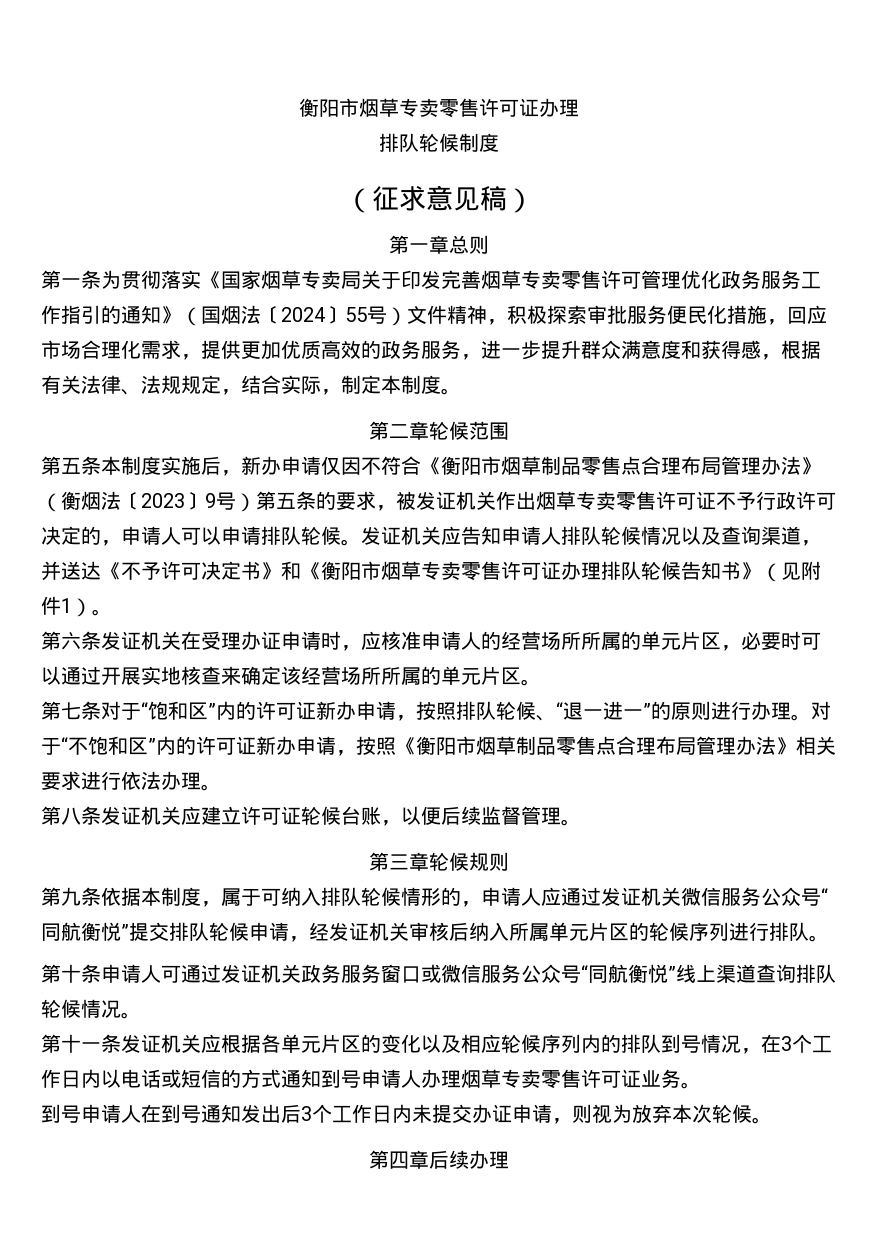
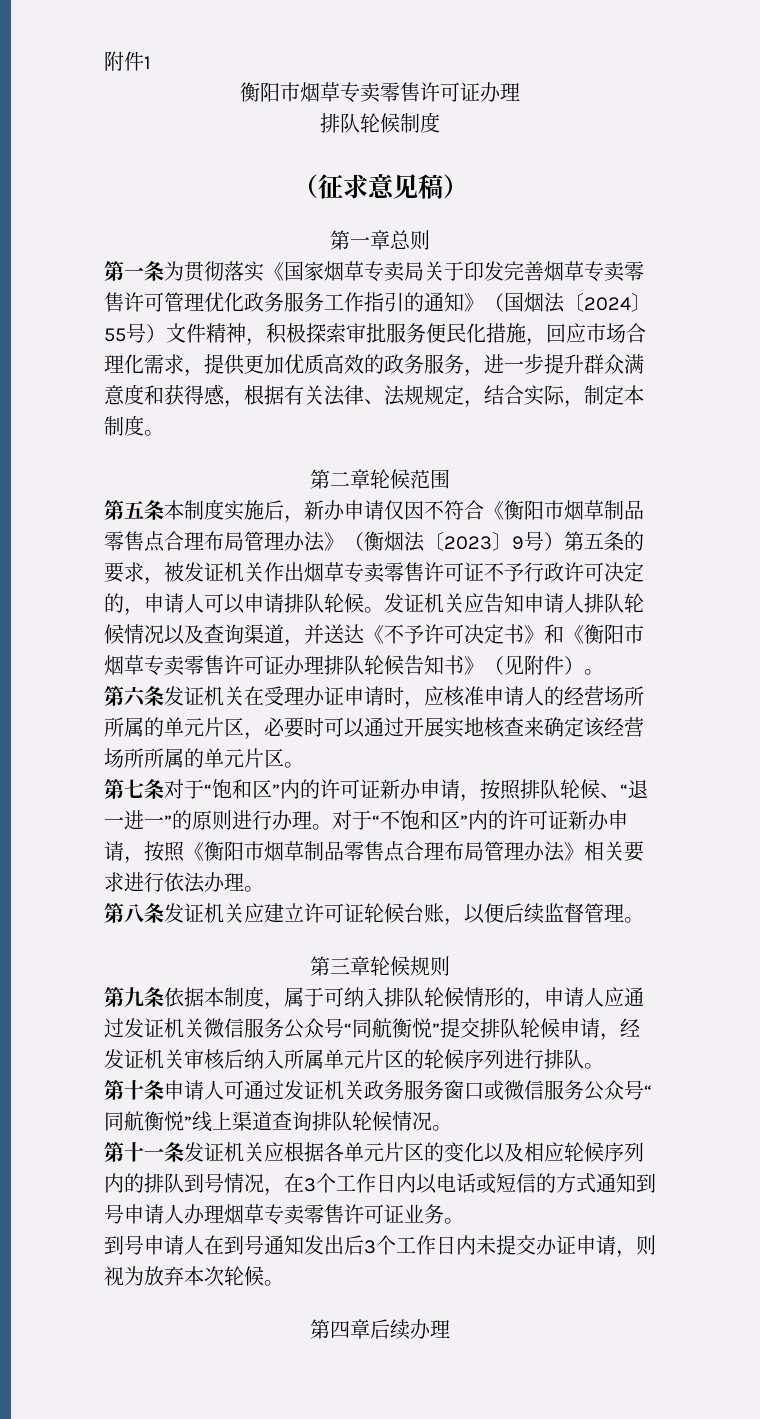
+ 附件1
- 发证机关应告知申请人排队轮候情况以及查询渠道，并送达《不予许可决定书》和《衡阳市烟草专卖零售许可证办理排队轮候告知书》（见附件1）。
+ 发证机关应告知申请人排队轮候情况以及查询渠道，并送达《不予许可决定书》和《衡阳市烟草专卖零售许可证办理排队轮候告知书》（见附件）。

